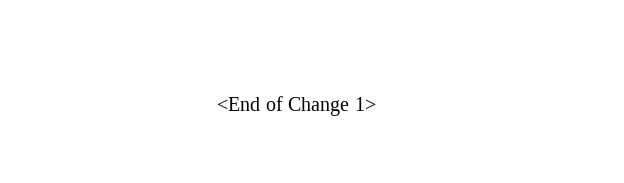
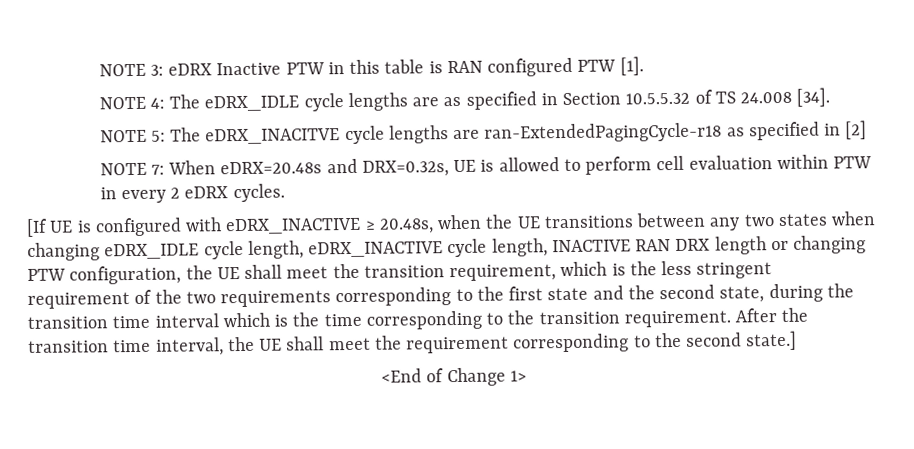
+ NOTE 3: eDRX Inactive PTW in this table is RAN configured PTW [1].
+ NOTE 4: The eDRX_IDLE cycle lengths are as specified in Section 10.5.5.32 of TS 24.008 [34].
+ NOTE 5: The eDRX_INACITVE cycle lengths are ran-ExtendedPagingCycle-r18 as specified in [2]
+ NOTE 7: When eDRX=20.48s and DRX=0.32s, UE is allowed to perform cell evaluation within PTW in every 2 eDRX cycles.
+ [If UE is configured with eDRX_INACTIVE ≥ 20.48s, when the UE transitions between any two states when changing eDRX_IDLE cycle length, eDRX_INACTIVE cycle length, INACTIVE RAN DRX length or changing PTW configuration, the UE shall meet the transition requirement, which is the less stringent requirement of the two requirements corresponding to the first state and the second state, during the transition time interval which is the time corresponding to the transition requirement. After the transition time interval, the UE shall meet the requirement corresponding to the second state.]

